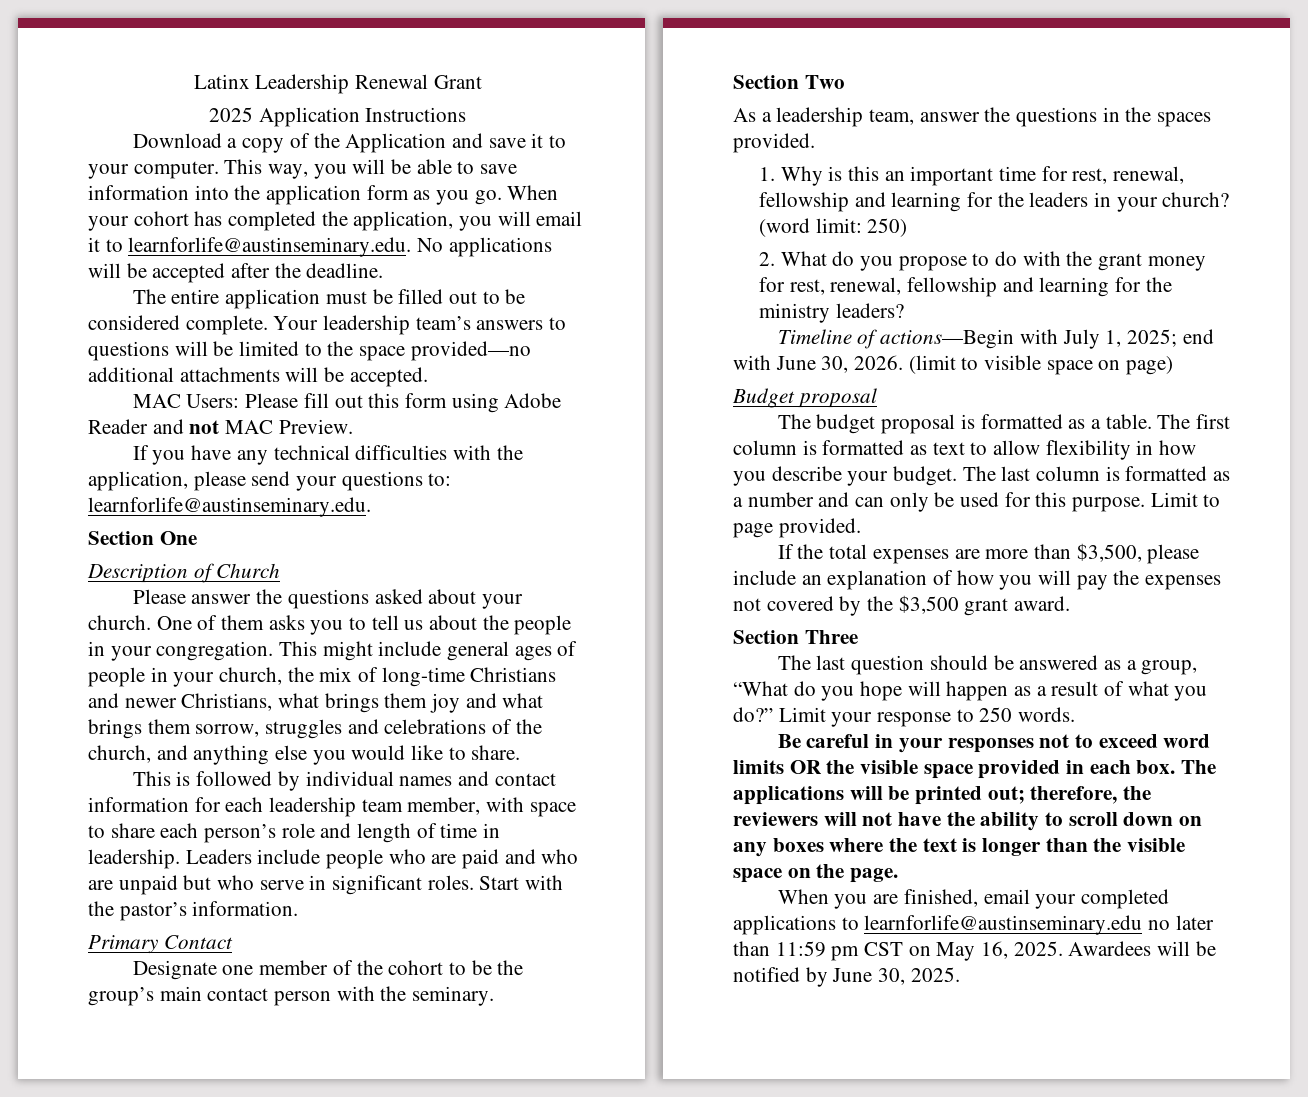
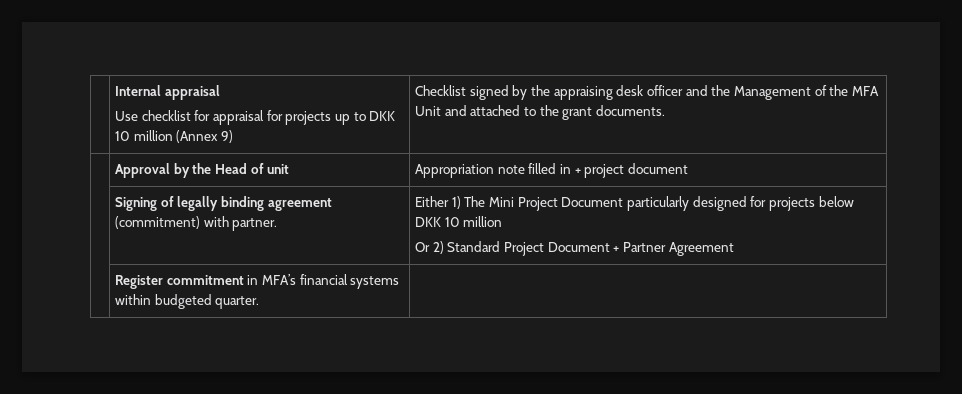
- Latinx Leadership Renewal Grant
- 2025 Application Instructions
- Download a copy of the Application and save it to your computer. This way, you will be able to save information into the application form as you go. When your cohort has completed the application, you will email it to learnforlife@austinseminary.edu. No applications will be accepted after the deadline.
- The entire application must be filled out to be considered complete. Your leadership team’s answers to questions will be limited to the space provided—no additional attachments will be accepted.
- MAC Users: Please fill out this form using Adobe Reader and not MAC Preview.
- If you have any technical difficulties with the application, please send your questions to: learnforlife@austinseminary.edu.
- Section One
- Description of Church
- Please answer the questions asked about your church. One of them asks you to tell us about the people in your congregation. This might include general ages of people in your church, the mix of long-time Christians and newer Christians, what brings them joy and what brings them sorrow, struggles and celebrations of the church, and anything else you would like to share.
- This is followed by individual names and contact information for each leadership team member, with space to share each person’s role and length of time in leadership. Leaders include people who are paid and who are unpaid but who serve in significant roles. Start with the pastor’s information.
- Primary Contact
- Designate one member of the cohort to be the group’s main contact person with the seminary.
- Section Two
- As a leadership team, answer the questions in the spaces provided.
- 1. Why is this an important time for rest, renewal, fellowship and learning for the leaders in your church? (word limit: 250)
- 2. What do you propose to do with the grant money for rest, renewal, fellowship and learning for the ministry leaders?
- Timeline of actions—Begin with July 1, 2025; end with June 30, 2026. (limit to visible space on page)
- Budget proposal
- The budget proposal is formatted as a table. The first column is formatted as text to allow flexibility in how you describe your budget. The last column is formatted as a number and can only be used for this purpose. Limit to page provided.
- If the total expenses are more than $3,500, please include an explanation of how you will pay the expenses not covered by the $3,500 grant award.
- Section Three
- The last question should be answered as a group, “What do you hope will happen as a result of what you do?” Limit your response to 250 words.
- Be careful in your responses not to exceed word limits OR the visible space provided in each box. The applications will be printed out; therefore, the reviewers will not have the ability to scroll down on any boxes where the text is longer than the visible space on the page.
- When you are finished, email your completed applications to learnforlife@austinseminary.edu no later than 11:59 pm CST on May 16, 2025. Awardees will be notified by June 30, 2025.
+ | Internal appraisal
+ Use checklist for appraisal for projects up to DKK 10 million (Annex 9) | Checklist signed by the appraising desk officer and the Management of the MFA Unit and attached to the grant documents.
+ | Approval by the Head of unit | Appropriation note filled in + project document
+ | Signing of legally binding agreement (commitment) with partner. | Either 1) The Mini Project Document particularly designed for projects below DKK 10 million
+ Or 2) Standard Project Document + Partner Agreement
+ | Register commitment in MFA’s financial systems within budgeted quarter. |

